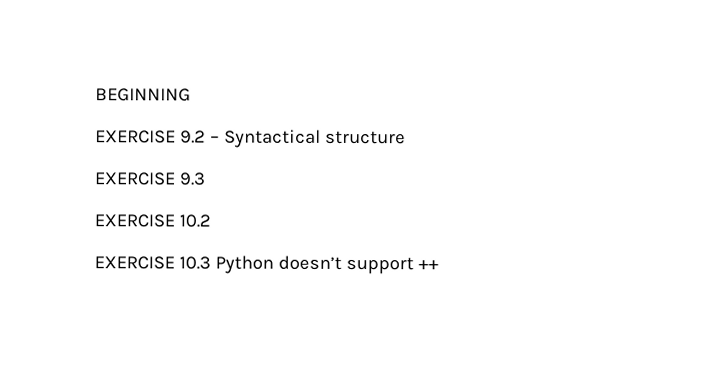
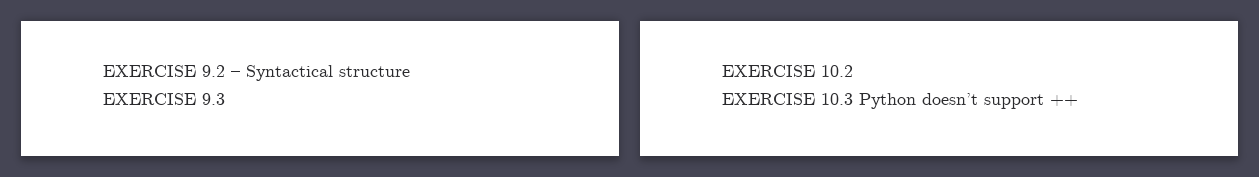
- BEGINNING

